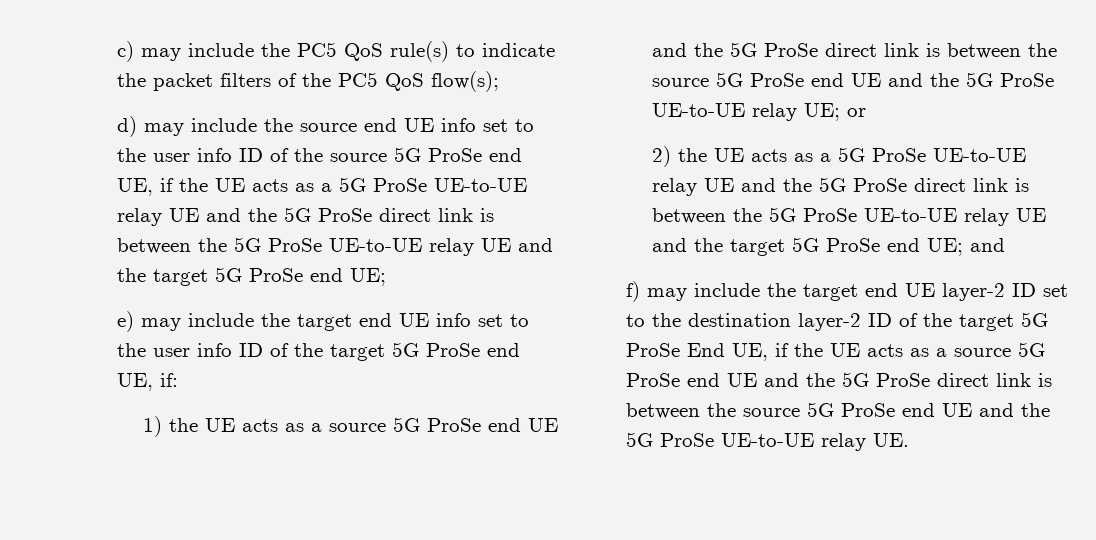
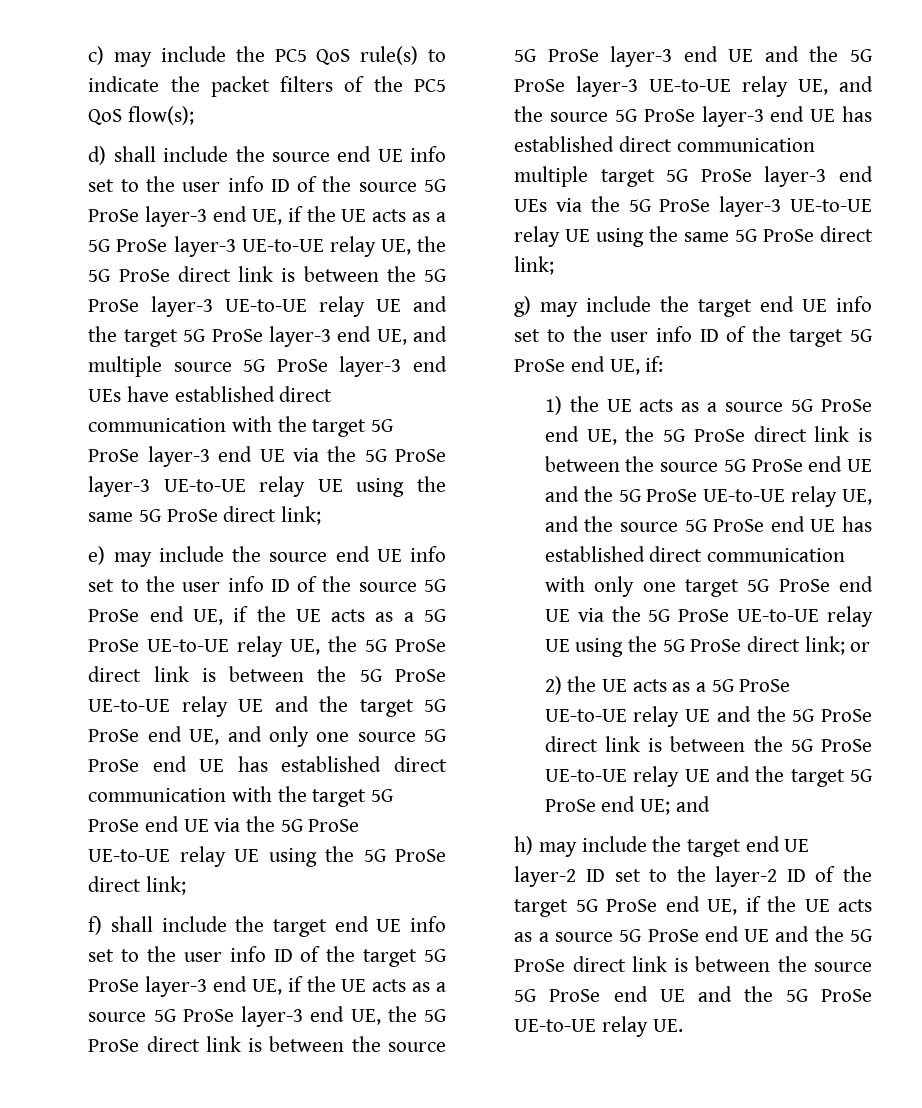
- d) may include the source end UE info set to the user info ID of the source 5G ProSe end UE, if the UE acts as a 5G ProSe UE-to-UE relay UE and the 5G ProSe direct link is between the 5G ProSe UE-to-UE relay UE and the target 5G ProSe end UE;
- e) may include the target end UE info set to the user info ID of the target 5G ProSe end UE, if:
+ d) shall include the source end UE info set to the user info ID of the source 5G ProSe layer-3 end UE, if the UE acts as a 5G ProSe layer-3 UE-to-UE relay UE, the 5G ProSe direct link is between the 5G ProSe layer-3 UE-to-UE relay UE and the target 5G ProSe layer-3 end UE, and multiple source 5G ProSe layer-3 end UEs have established direct communication with the target 5G ProSe layer-3 end UE via the 5G ProSe layer-3 UE-to-UE relay UE using the same 5G ProSe direct link;
+ e) may include the source end UE info set to the user info ID of the source 5G ProSe end UE, if the UE acts as a 5G ProSe UE-to-UE relay UE, the 5G ProSe direct link is between the 5G ProSe UE-to-UE relay UE and the target 5G ProSe end UE, and only one source 5G ProSe end UE has established direct communication with the target 5G ProSe end UE via the 5G ProSe UE-to-UE relay UE using the 5G ProSe direct link;
+ f) shall include the target end UE info set to the user info ID of the target 5G ProSe layer-3 end UE, if the UE acts as a source 5G ProSe layer-3 end UE, the 5G ProSe direct link is between the source 5G ProSe layer-3 end UE and the 5G ProSe layer-3 UE-to-UE relay UE, and the source 5G ProSe layer-3 end UE has established direct communication multiple target 5G ProSe layer-3 end UEs via the 5G ProSe layer-3 UE-to-UE relay UE using the same 5G ProSe direct link;
+ g) may include the target end UE info set to the user info ID of the target 5G ProSe end UE, if:
- 1) the UE acts as a source 5G ProSe end UE and the 5G ProSe direct link is between the source 5G ProSe end UE and the 5G ProSe UE-to-UE relay UE; or
+ 1) the UE acts as a source 5G ProSe end UE, the 5G ProSe direct link is between the source 5G ProSe end UE and the 5G ProSe UE-to-UE relay UE, and the source 5G ProSe end UE has established direct communication with only one target 5G ProSe end UE via the 5G ProSe UE-to-UE relay UE using the 5G ProSe direct link; or
- f) may include the target end UE layer-2 ID set to the destination layer-2 ID of the target 5G ProSe End UE, if the UE acts as a source 5G ProSe end UE and the 5G ProSe direct link is between the source 5G ProSe end UE and the 5G ProSe UE-to-UE relay UE.
+ h) may include the target end UE layer-2 ID set to the layer-2 ID of the target 5G ProSe end UE, if the UE acts as a source 5G ProSe end UE and the 5G ProSe direct link is between the source 5G ProSe end UE and the 5G ProSe UE-to-UE relay UE.

